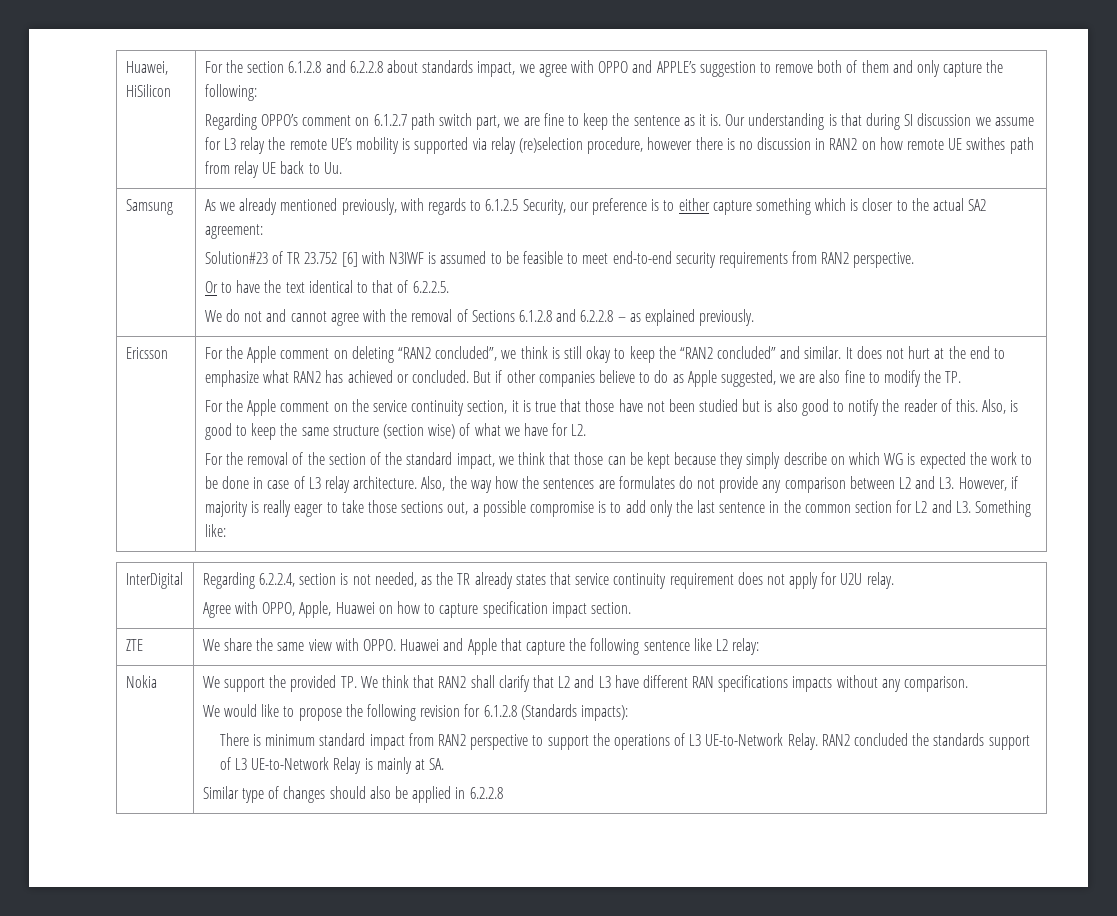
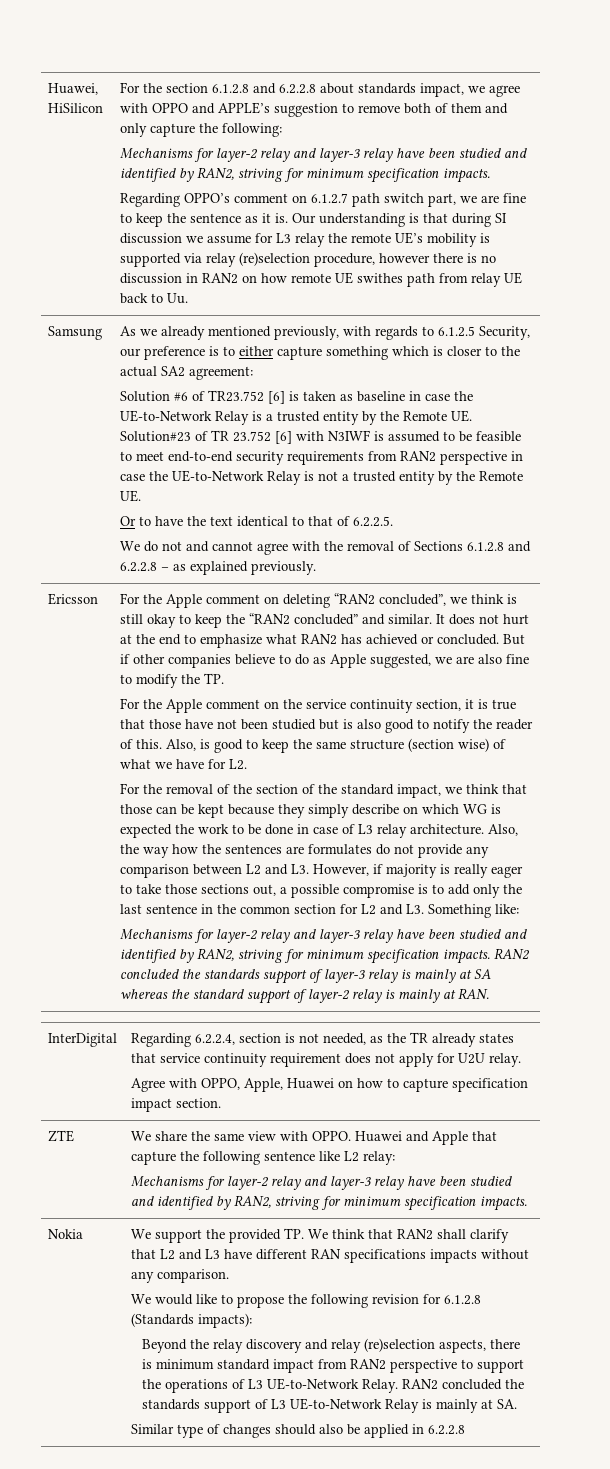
  For the section 6.1.2.8 and 6.2.2.8 about standards impact, we agree with OPPO and APPLE’s suggestion to remove both of them and only capture the following:
+ Mechanisms for layer-2 relay and layer-3 relay have been studied and identified by RAN2, striving for minimum specification impacts.
- Solution#23 of TR 23.752 [6] with N3IWF is assumed to be feasible to meet end-to-end security requirements from RAN2 perspective.
+ Solution #6 of TR23.752 [6] is taken as baseline in case the UE-to-Network Relay is a trusted entity by the Remote UE. Solution#23 of TR 23.752 [6] with N3IWF is assumed to be feasible to meet end-to-end security requirements from RAN2 perspective in case the UE-to-Network Relay is not a trusted entity by the Remote UE.
+ Mechanisms for layer-2 relay and layer-3 relay have been studied and identified by RAN2, striving for minimum specification impacts. RAN2 concluded the standards support of layer-3 relay is mainly at SA whereas the standard support of layer-2 relay is mainly at RAN.
  ZTE | We share the same view with OPPO. Huawei and Apple that capture the following sentence like L2 relay:
+ Mechanisms for layer-2 relay and layer-3 relay have been studied and identified by RAN2, striving for minimum specification impacts.
- There is minimum standard impact from RAN2 perspective to support the operations of L3 UE-to-Network Relay.
+ Beyond the relay discovery and relay (re)selection aspects, there is minimum standard impact from RAN2 perspective to support the operations of L3 UE-to-Network Relay.

